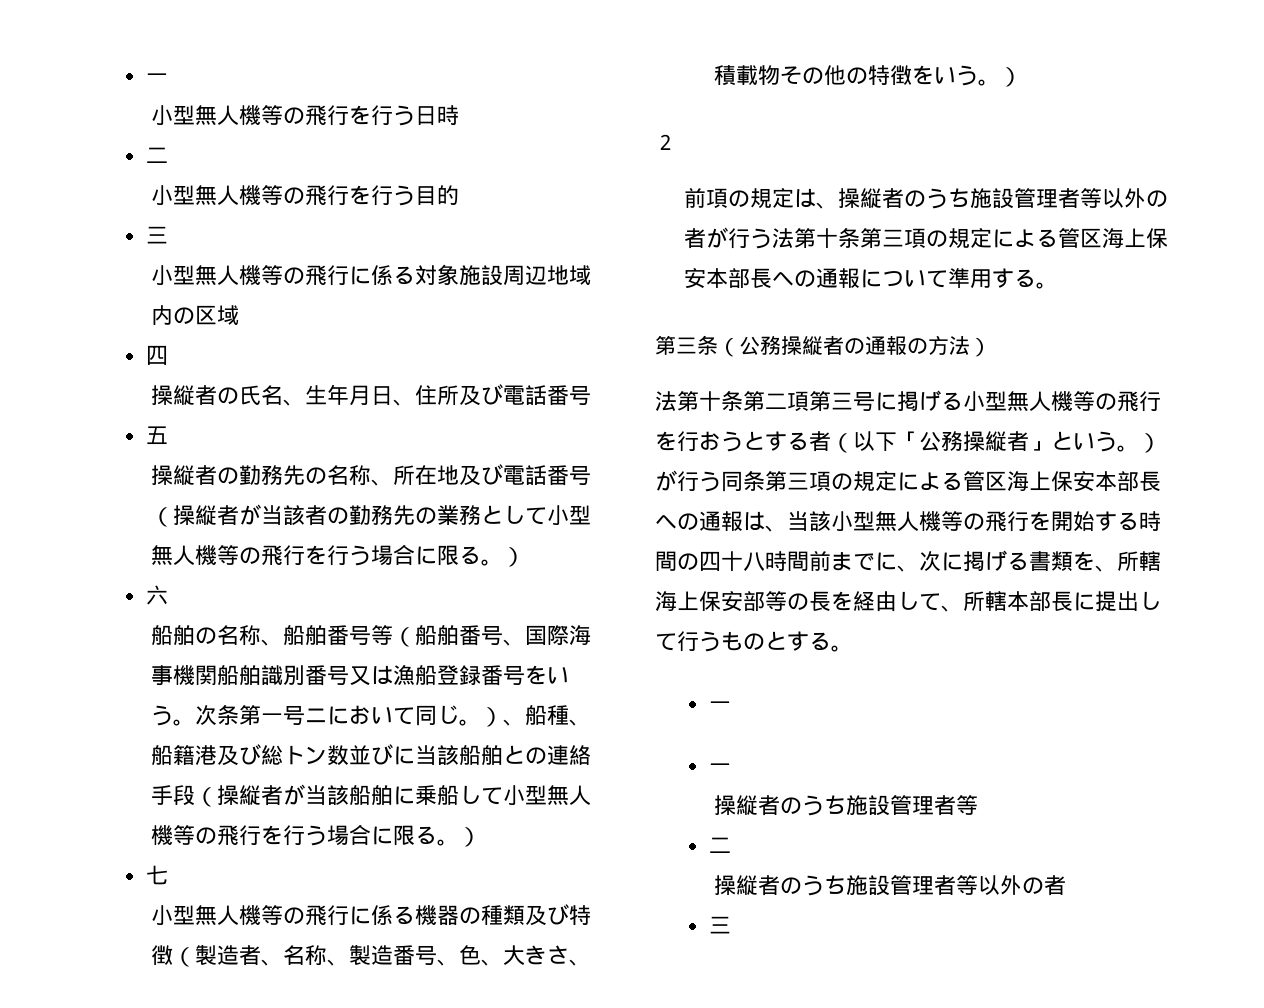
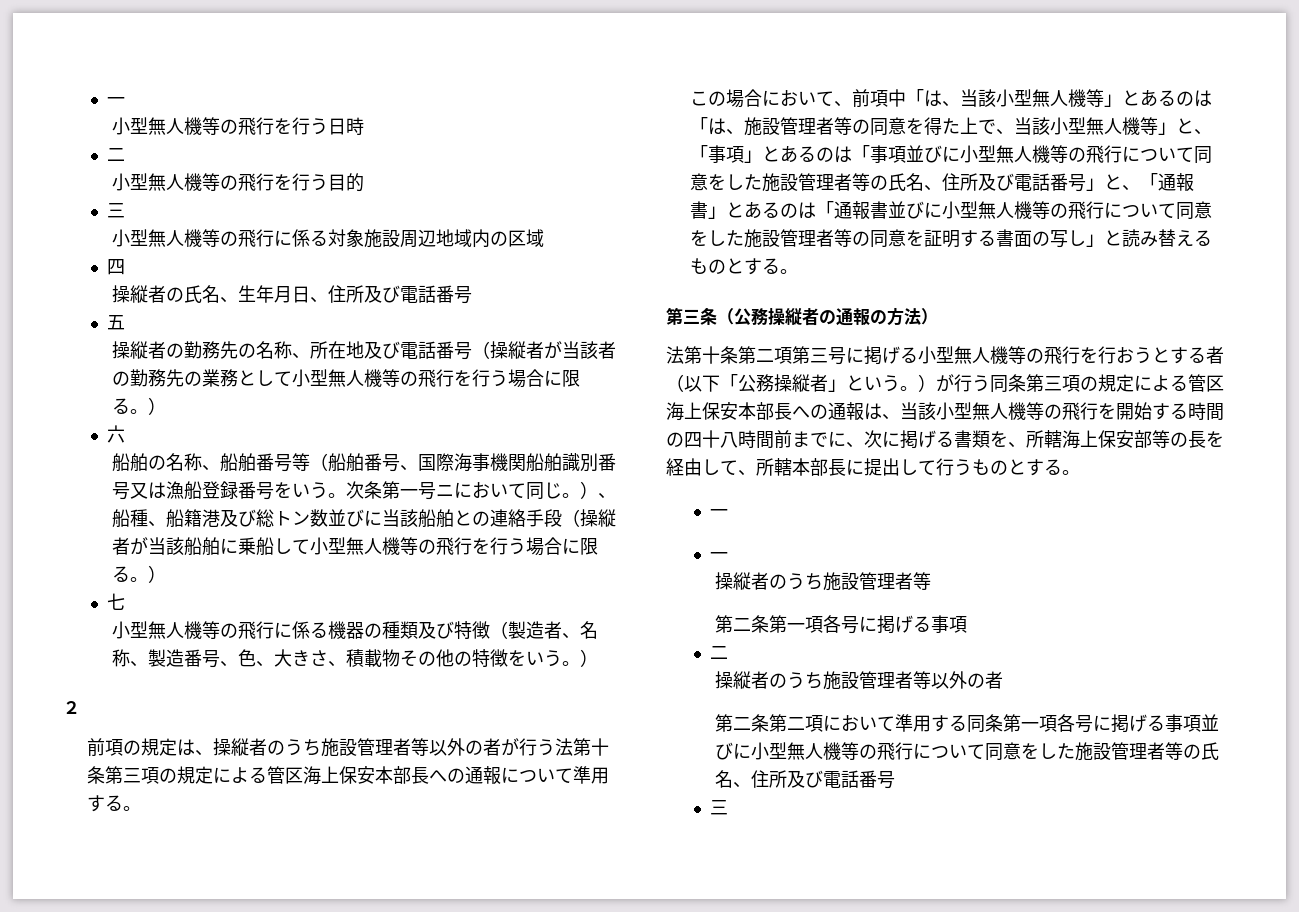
+ この場合において、前項中「は、当該小型無人機等」とあるのは「は、施設管理者等の同意を得た上で、当該小型無人機等」と、「事項」とあるのは「事項並びに小型無人機等の飛行について同意をした施設管理者等の氏名、住所及び電話番号」と、「通報書」とあるのは「通報書並びに小型無人機等の飛行について同意をした施設管理者等の同意を証明する書面の写し」と読み替えるものとする。
+ 第二条第一項各号に掲げる事項
+ 第二条第二項において準用する同条第一項各号に掲げる事項並びに小型無人機等の飛行について同意をした施設管理者等の氏名、住所及び電話番号

